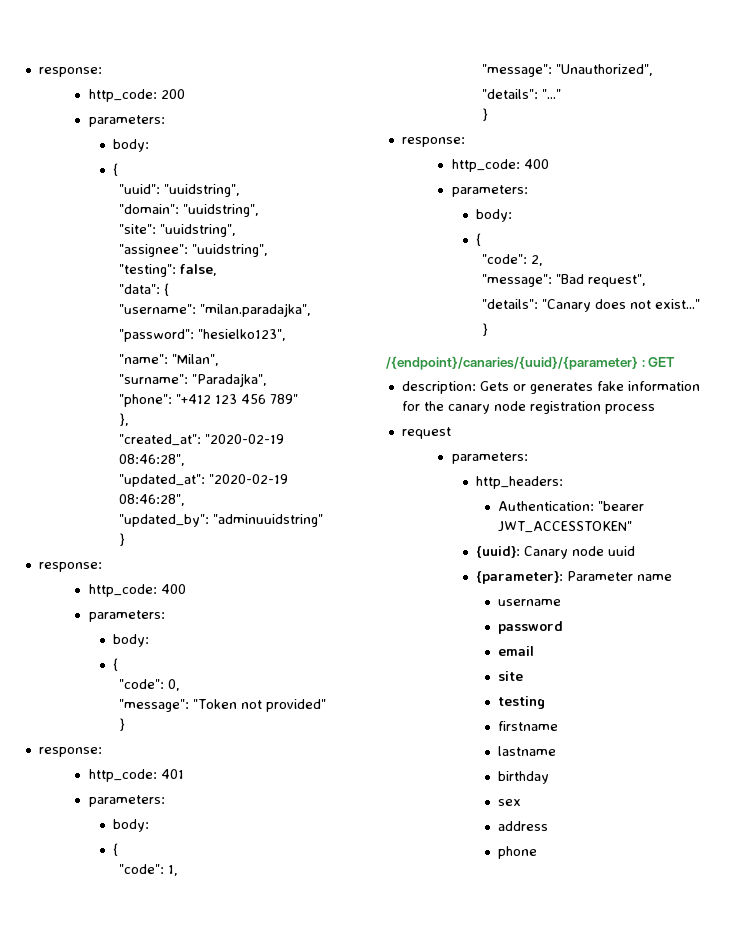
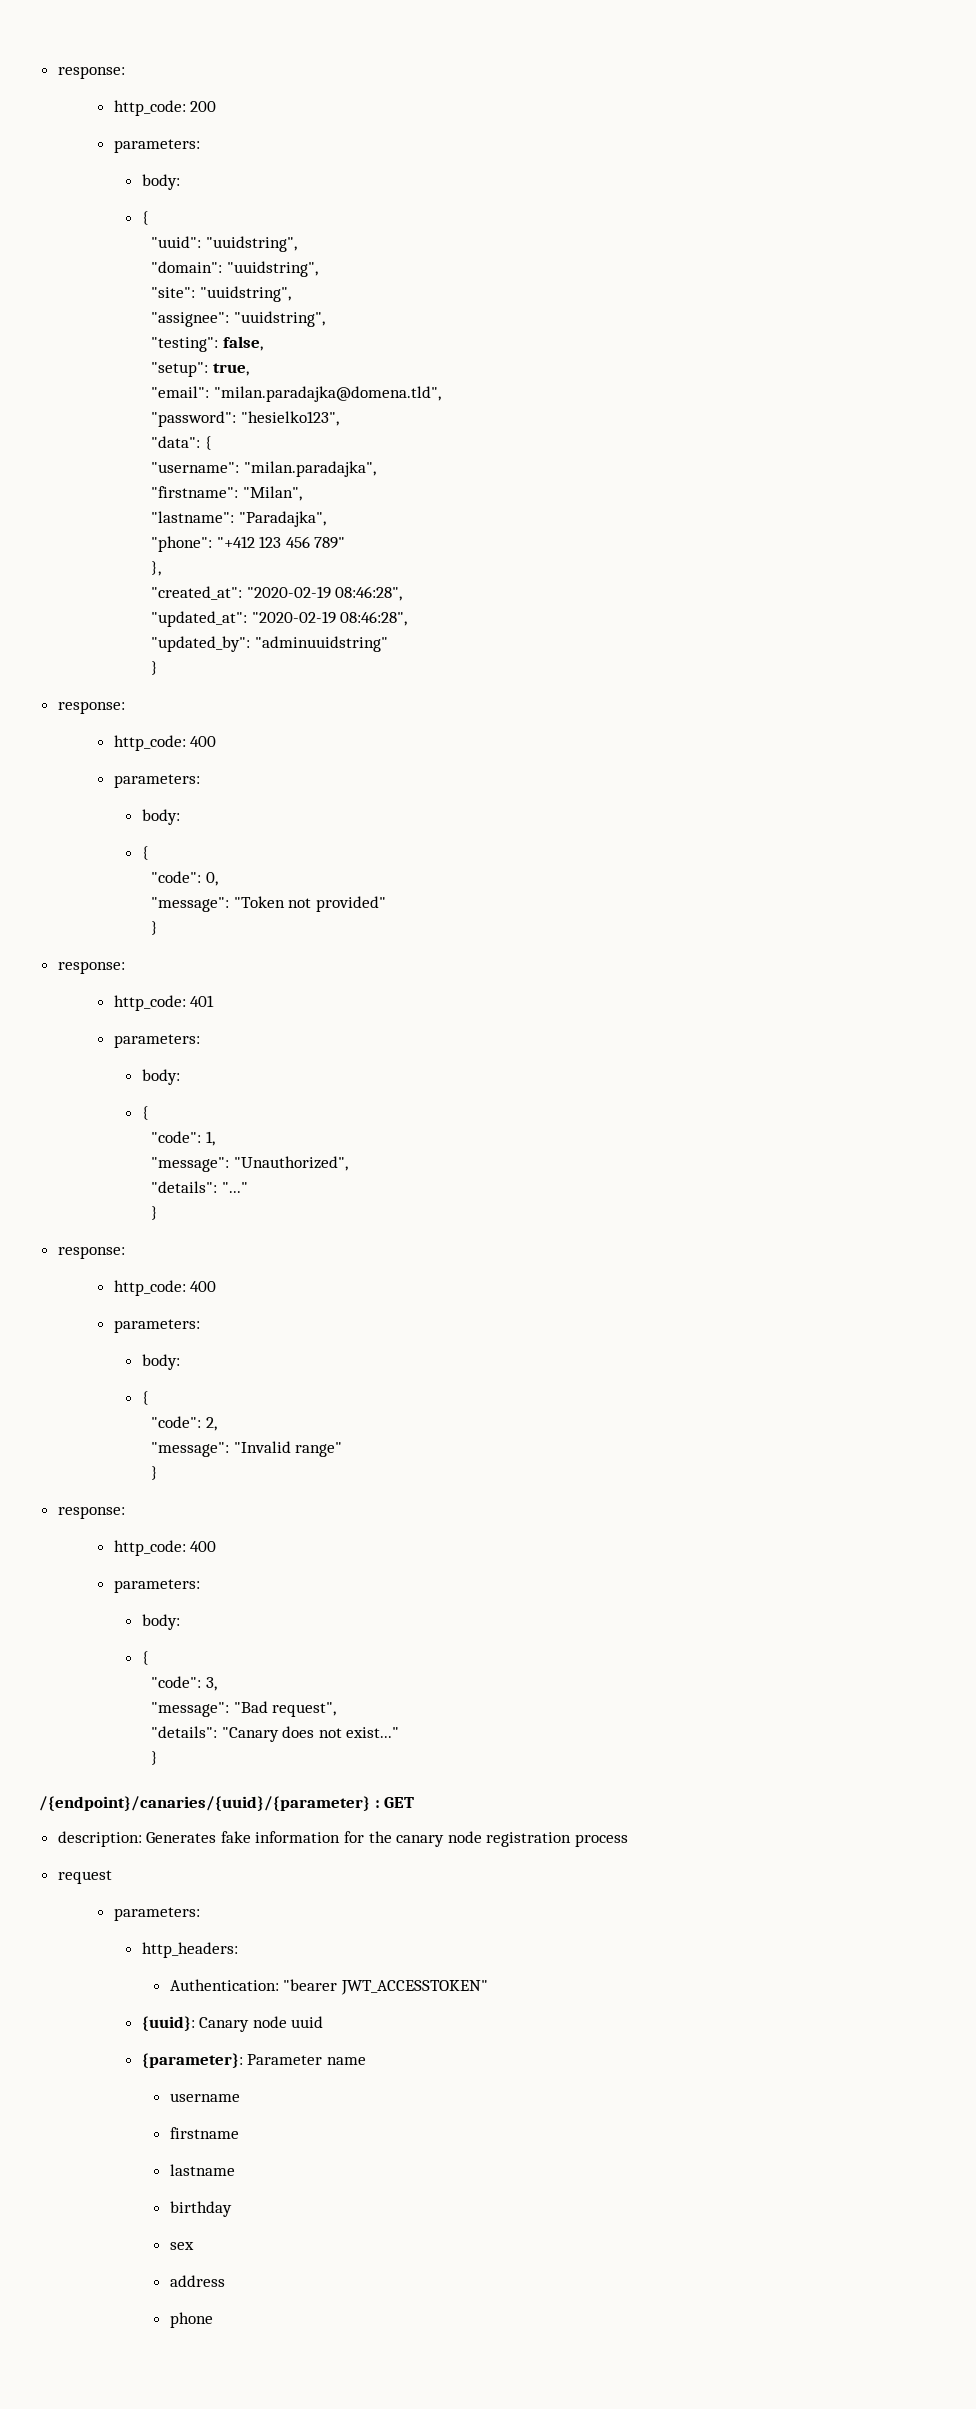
+ "setup": true,
+ "email": "milan.paradajka@domena.tld",
+ "password": "hesielko123",
- "password": "hesielko123",
- "name": "Milan",
+ "firstname": "Milan",
- "surname": "Paradajka",
+ "lastname": "Paradajka",
+ "message": "Invalid range"
+ }
+ response:
+ http_code: 400
+ parameters:
+ body:
+ {
+ "code": 3,
- description: Gets or generates fake information for the canary node registration process
+ description: Generates fake information for the canary node registration process
- password
- email
- site
- testing

